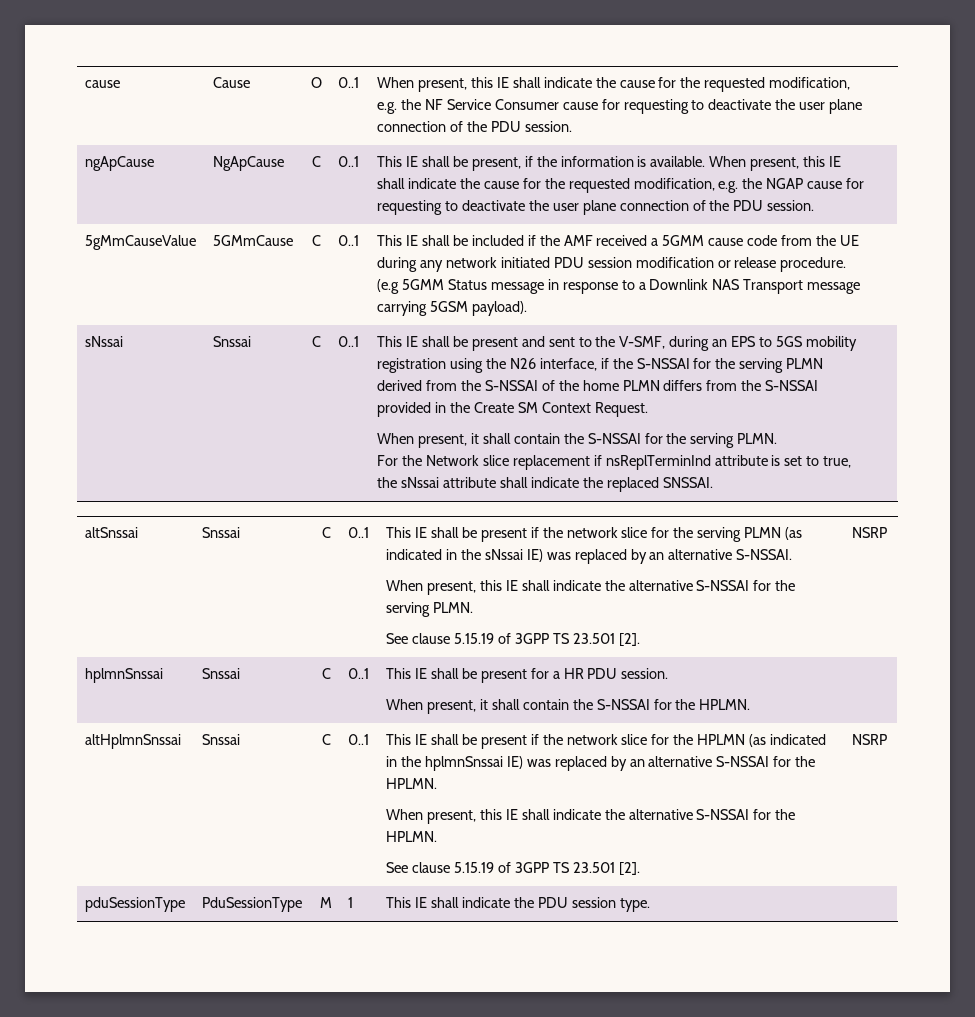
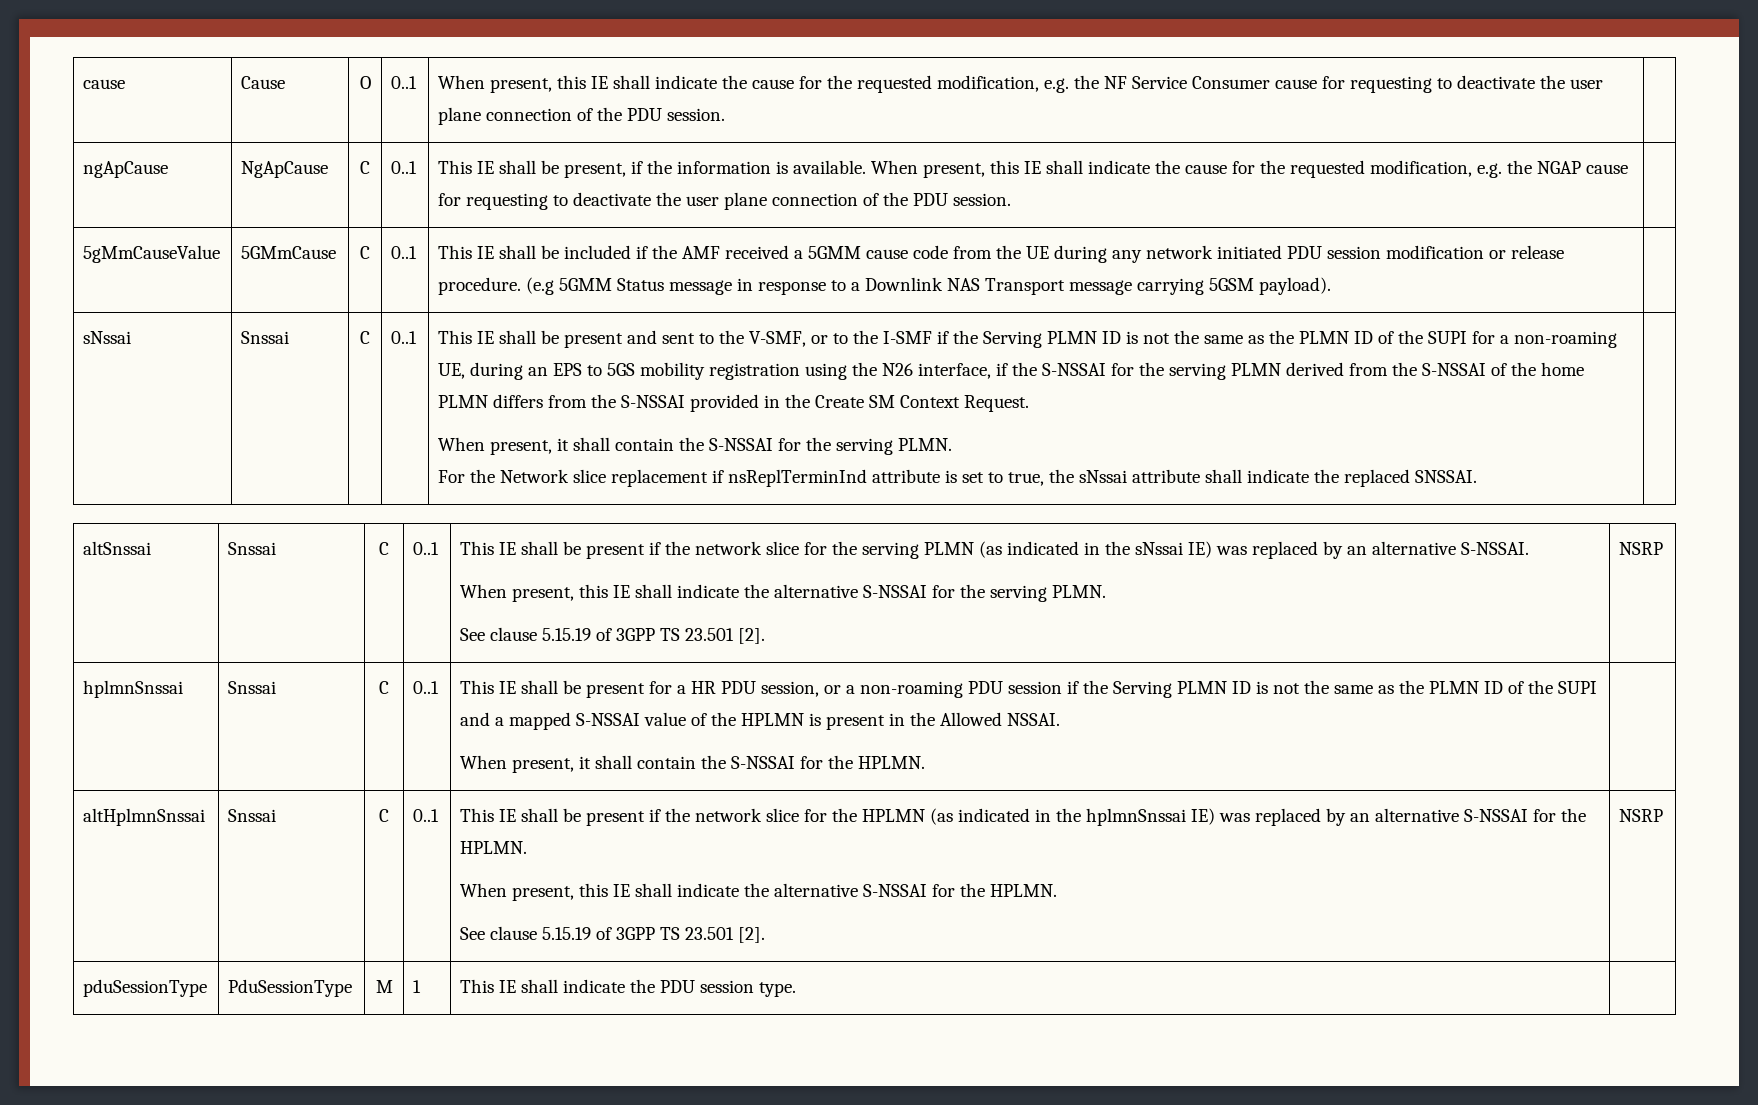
- This IE shall be present and sent to the V-SMF, during an EPS to 5GS mobility registration using the N26 interface, if the S-NSSAI for the serving PLMN derived from the S-NSSAI of the home PLMN differs from the S-NSSAI provided in the Create SM Context Request.
+ This IE shall be present and sent to the V-SMF, or to the I-SMF if the Serving PLMN ID is not the same as the PLMN ID of the SUPI for a non-roaming UE, during an EPS to 5GS mobility registration using the N26 interface, if the S-NSSAI for the serving PLMN derived from the S-NSSAI of the home PLMN differs from the S-NSSAI provided in the Create SM Context Request.
- This IE shall be present for a HR PDU session.
+ This IE shall be present for a HR PDU session, or a non-roaming PDU session if the Serving PLMN ID is not the same as the PLMN ID of the SUPI and a mapped S-NSSAI value of the HPLMN is present in the Allowed NSSAI.

